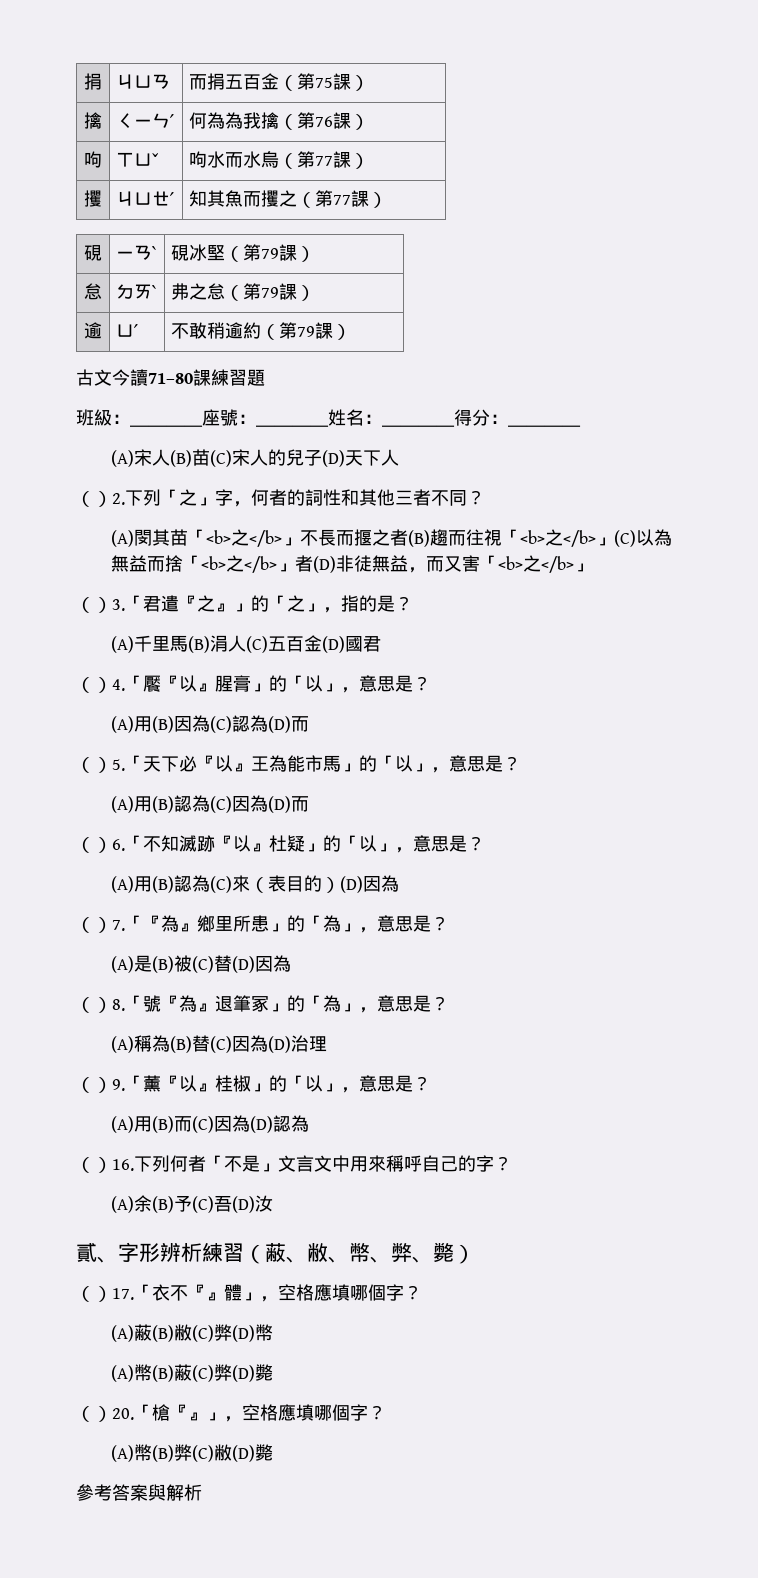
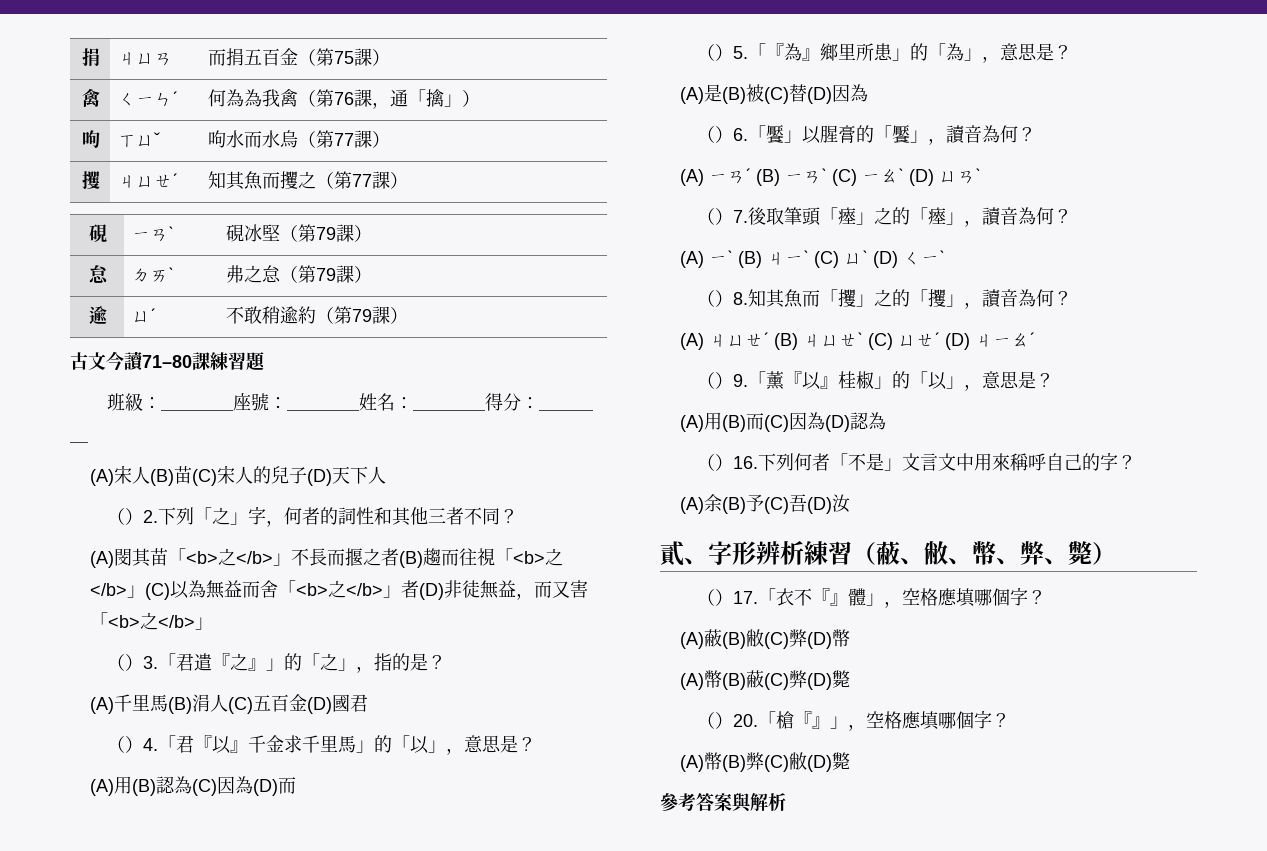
- 擒 | ㄑㄧㄣˊ | 何為為我擒（第76課）
+ 禽 | ㄑㄧㄣˊ | 何為為我禽（第76課，通「擒」）
- (A)閔其苗「<b>之</b>」不長而揠之者(B)趨而往視「<b>之</b>」(C)以為無益而捨「<b>之</b>」者(D)非徒無益，而又害「<b>之</b>」
+ (A)閔其苗「<b>之</b>」不長而揠之者(B)趨而往視「<b>之</b>」(C)以為無益而舍「<b>之</b>」者(D)非徒無益，而又害「<b>之</b>」
- （）4.「饜『以』腥膏」的「以」，意思是？
- (A)用(B)因為(C)認為(D)而
- （）5.「天下必『以』王為能市馬」的「以」，意思是？
+ （）4.「君『以』千金求千里馬」的「以」，意思是？
- （）6.「不知滅跡『以』杜疑」的「以」，意思是？
- (A)用(B)認為(C)來（表目的）(D)因為
- （）7.「『為』鄉里所患」的「為」，意思是？
+ （）5.「『為』鄉里所患」的「為」，意思是？
- （）8.「號『為』退筆冢」的「為」，意思是？
- (A)稱為(B)替(C)因為(D)治理
+ （）6.「饜」以腥膏的「饜」，讀音為何？
+ (A) ㄧㄢˊ (B) ㄧㄢˋ (C) ㄧㄠˋ (D) ㄩㄢˋ
+ （）7.後取筆頭「瘞」之的「瘞」，讀音為何？
+ (A) ㄧˋ (B) ㄐㄧˋ (C) ㄩˋ (D) ㄑㄧˋ
+ （）8.知其魚而「攫」之的「攫」，讀音為何？
+ (A) ㄐㄩㄝˊ (B) ㄐㄩㄝˋ (C) ㄩㄝˊ (D) ㄐㄧㄠˊ

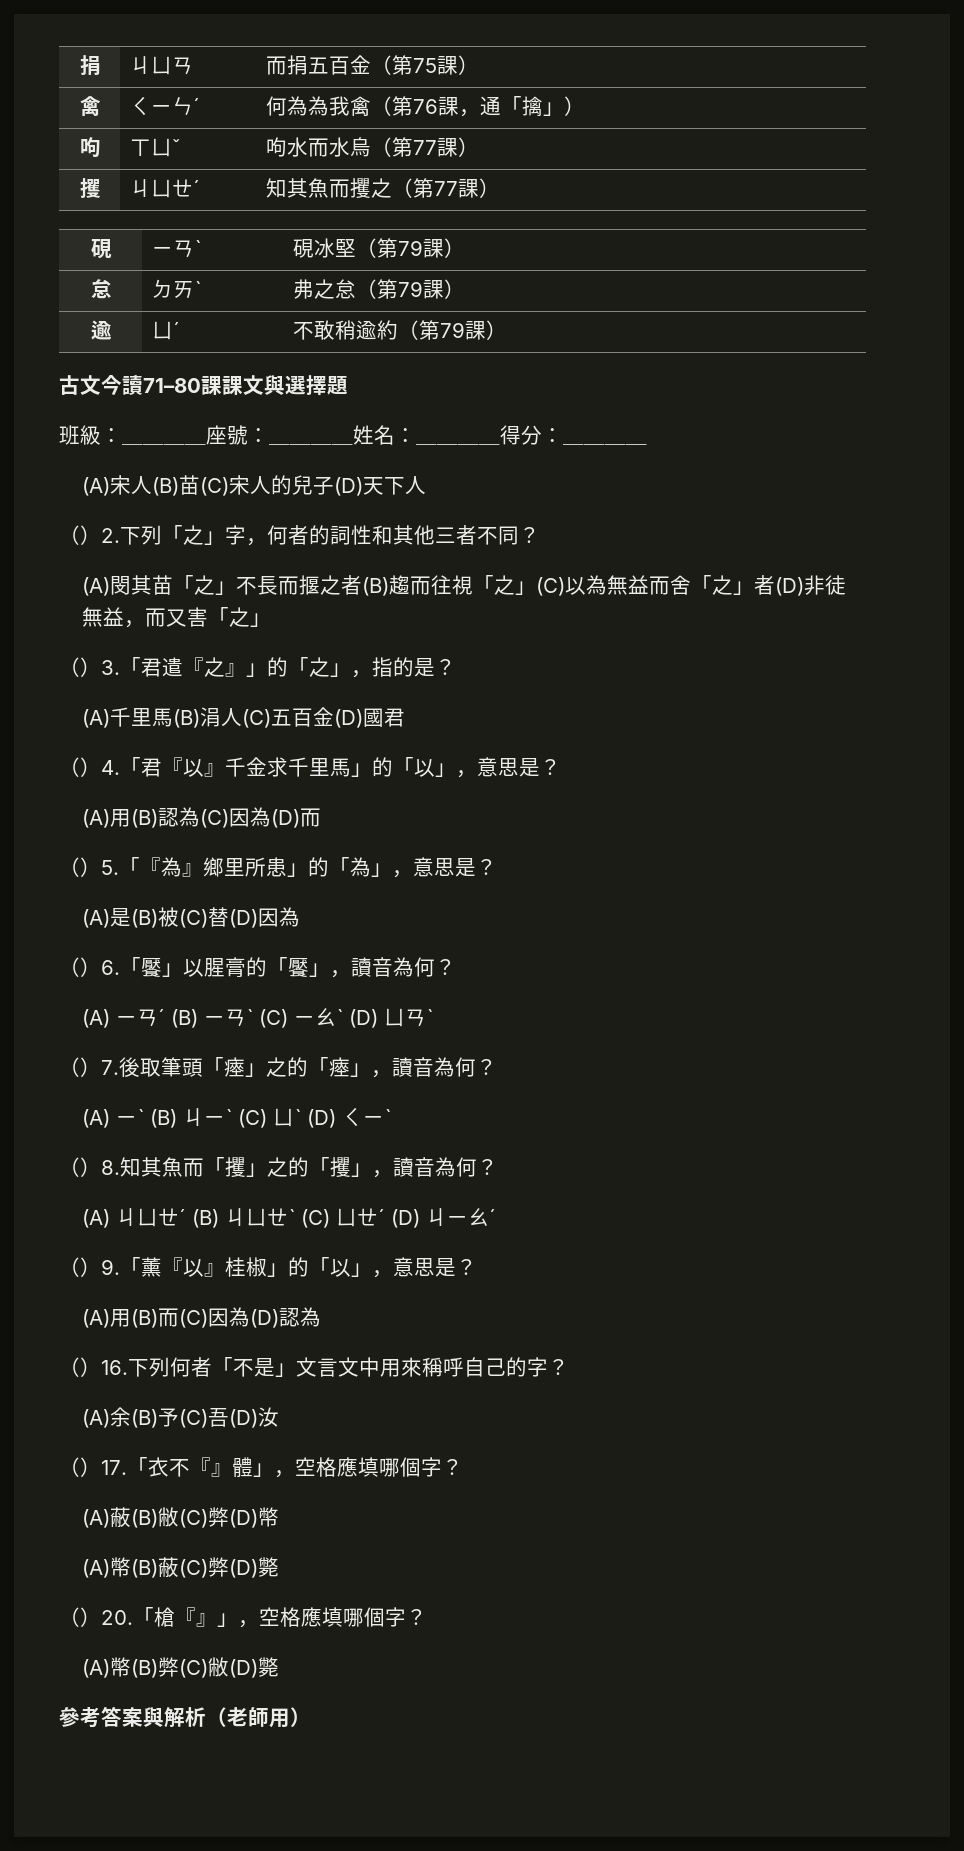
- 古文今讀71–80課練習題
+ 古文今讀71–80課課文與選擇題
- (A)閔其苗「<b>之</b>」不長而揠之者(B)趨而往視「<b>之</b>」(C)以為無益而舍「<b>之</b>」者(D)非徒無益，而又害「<b>之</b>」
+ (A)閔其苗「之」不長而揠之者(B)趨而往視「之」(C)以為無益而舍「之」者(D)非徒無益，而又害「之」
- 貳、字形辨析練習（蔽、敝、幣、弊、斃）
- 參考答案與解析
+ 參考答案與解析（老師用）

